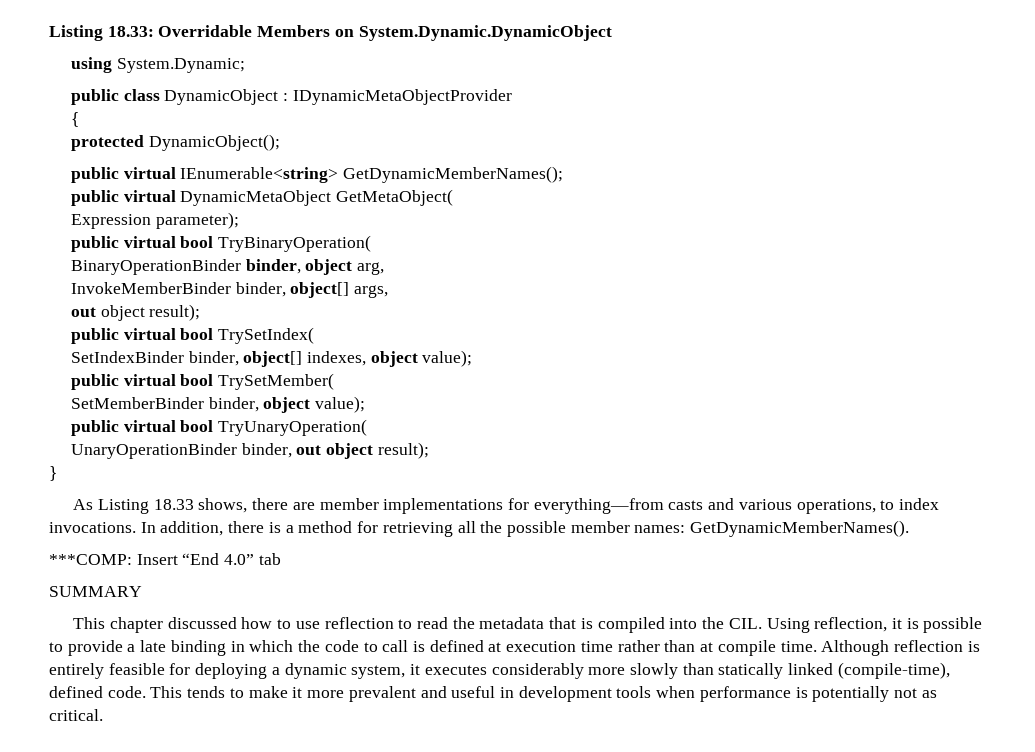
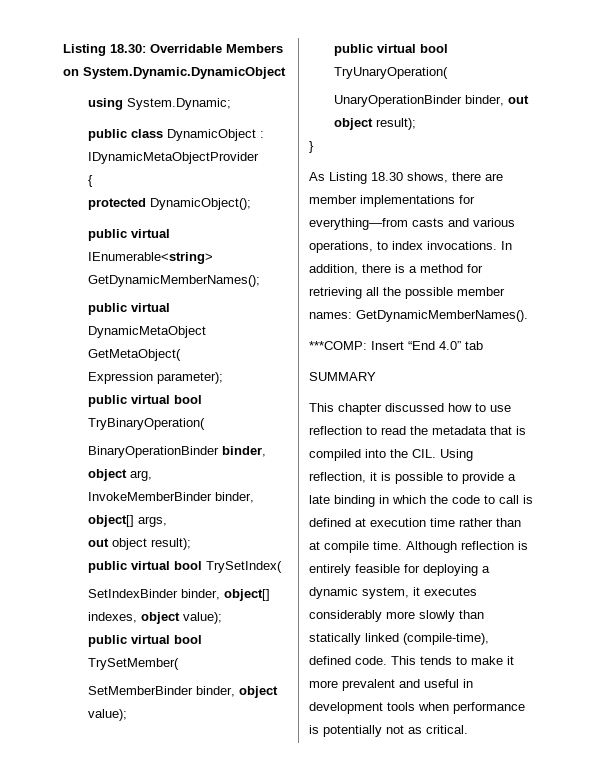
- Listing 18.33: Overridable Members on System.Dynamic.DynamicObject
+ Listing 18.30: Overridable Members on System.Dynamic.DynamicObject
- As Listing 18.33 shows, there are member implementations for everything—from casts and various operations, to index invocations.
+ As Listing 18.30 shows, there are member implementations for everything—from casts and various operations, to index invocations.

